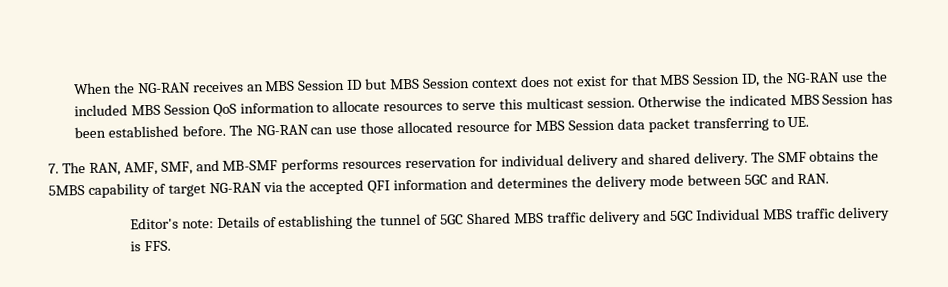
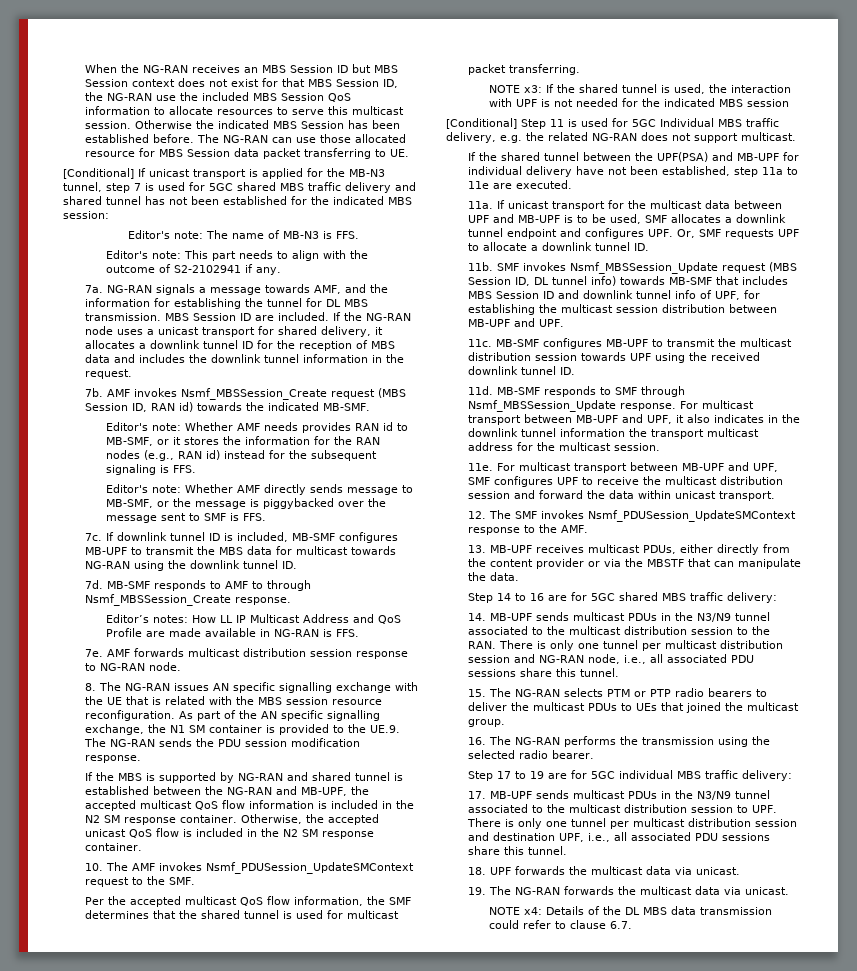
- 7. The RAN, AMF, SMF, and MB-SMF performs resources reservation for individual delivery and shared delivery. The SMF obtains the 5MBS capability of target NG-RAN via the accepted QFI information and determines the delivery mode between 5GC and RAN.
- Editor's note: Details of establishing the tunnel of 5GC Shared MBS traffic delivery and 5GC Individual MBS traffic delivery is FFS.
+ [Conditional] If unicast transport is applied for the MB-N3 tunnel, step 7 is used for 5GC shared MBS traffic delivery and shared tunnel has not been established for the indicated MBS session:
+ Editor's note: The name of MB-N3 is FFS.
+ Editor's note: This part needs to align with the outcome of S2-2102941 if any.
+ 7a. NG-RAN signals a message towards AMF, and the information for establishing the tunnel for DL MBS transmission. MBS Session ID are included. If the NG-RAN node uses a unicast transport for shared delivery, it allocates a downlink tunnel ID for the reception of MBS data and includes the downlink tunnel information in the request.
+ 7b. AMF invokes Nsmf_MBSSession_Create request (MBS Session ID, RAN id) towards the indicated MB-SMF.
+ Editor's note: Whether AMF needs provides RAN id to MB-SMF, or it stores the information for the RAN nodes (e.g., RAN id) instead for the subsequent signaling is FFS.
+ Editor's note: Whether AMF directly sends message to MB-SMF, or the message is piggybacked over the message sent to SMF is FFS.
+ 7c. If downlink tunnel ID is included, MB-SMF configures MB-UPF to transmit the MBS data for multicast towards NG-RAN using the downlink tunnel ID.
+ 7d. MB-SMF responds to AMF to through Nsmf_MBSSession_Create response.
+ Editor’s notes: How LL IP Multicast Address and QoS Profile are made available in NG-RAN is FFS.
+ 7e. AMF forwards multicast distribution session response to NG-RAN node.
+ 8. The NG-RAN issues AN specific signalling exchange with the UE that is related with the MBS session resource reconfiguration. As part of the AN specific signalling exchange, the N1 SM container is provided to the UE.9. The NG-RAN sends the PDU session modification response.
+ If the MBS is supported by NG-RAN and shared tunnel is established between the NG-RAN and MB-UPF, the accepted multicast QoS flow information is included in the N2 SM response container. Otherwise, the accepted unicast QoS flow is included in the N2 SM response container.
+ 10. The AMF invokes Nsmf_PDUSession_UpdateSMContext request to the SMF.
+ Per the accepted multicast QoS flow information, the SMF determines that the shared tunnel is used for multicast packet transferring.
+ NOTE x3: If the shared tunnel is used, the interaction with UPF is not needed for the indicated MBS session
+ [Conditional] Step 11 is used for 5GC Individual MBS traffic delivery, e.g. the related NG-RAN does not support multicast.
+ If the shared tunnel between the UPF(PSA) and MB-UPF for individual delivery have not been established, step 11a to 11e are executed.
+ 11a. If unicast transport for the multicast data between UPF and MB-UPF is to be used, SMF allocates a downlink tunnel endpoint and configures UPF. Or, SMF requests UPF to allocate a downlink tunnel ID.
+ 11b. SMF invokes Nsmf_MBSSession_Update request (MBS Session ID, DL tunnel info) towards MB-SMF that includes MBS Session ID and downlink tunnel info of UPF, for establishing the multicast session distribution between MB-UPF and UPF.
+ 11c. MB-SMF configures MB-UPF to transmit the multicast distribution session towards UPF using the received downlink tunnel ID.
+ 11d. MB-SMF responds to SMF through Nsmf_MBSSession_Update response. For multicast transport between MB-UPF and UPF, it also indicates in the downlink tunnel information the transport multicast address for the multicast session.
+ 11e. For multicast transport between MB-UPF and UPF, SMF configures UPF to receive the multicast distribution session and forward the data within unicast transport.
+ 12. The SMF invokes Nsmf_PDUSession_UpdateSMContext response to the AMF.
+ 13. MB-UPF receives multicast PDUs, either directly from the content provider or via the MBSTF that can manipulate the data.
+ Step 14 to 16 are for 5GC shared MBS traffic delivery:
+ 14. MB-UPF sends multicast PDUs in the N3/N9 tunnel associated to the multicast distribution session to the RAN. There is only one tunnel per multicast distribution session and NG-RAN node, i.e., all associated PDU sessions share this tunnel.
+ 15. The NG-RAN selects PTM or PTP radio bearers to deliver the multicast PDUs to UEs that joined the multicast group.
+ 16. The NG-RAN performs the transmission using the selected radio bearer.
+ Step 17 to 19 are for 5GC individual MBS traffic delivery:
+ 17. MB-UPF sends multicast PDUs in the N3/N9 tunnel associated to the multicast distribution session to UPF. There is only one tunnel per multicast distribution session and destination UPF, i.e., all associated PDU sessions share this tunnel.
+ 18. UPF forwards the multicast data via unicast.
+ 19. The NG-RAN forwards the multicast data via unicast.
+ NOTE x4: Details of the DL MBS data transmission could refer to clause 6.7.

